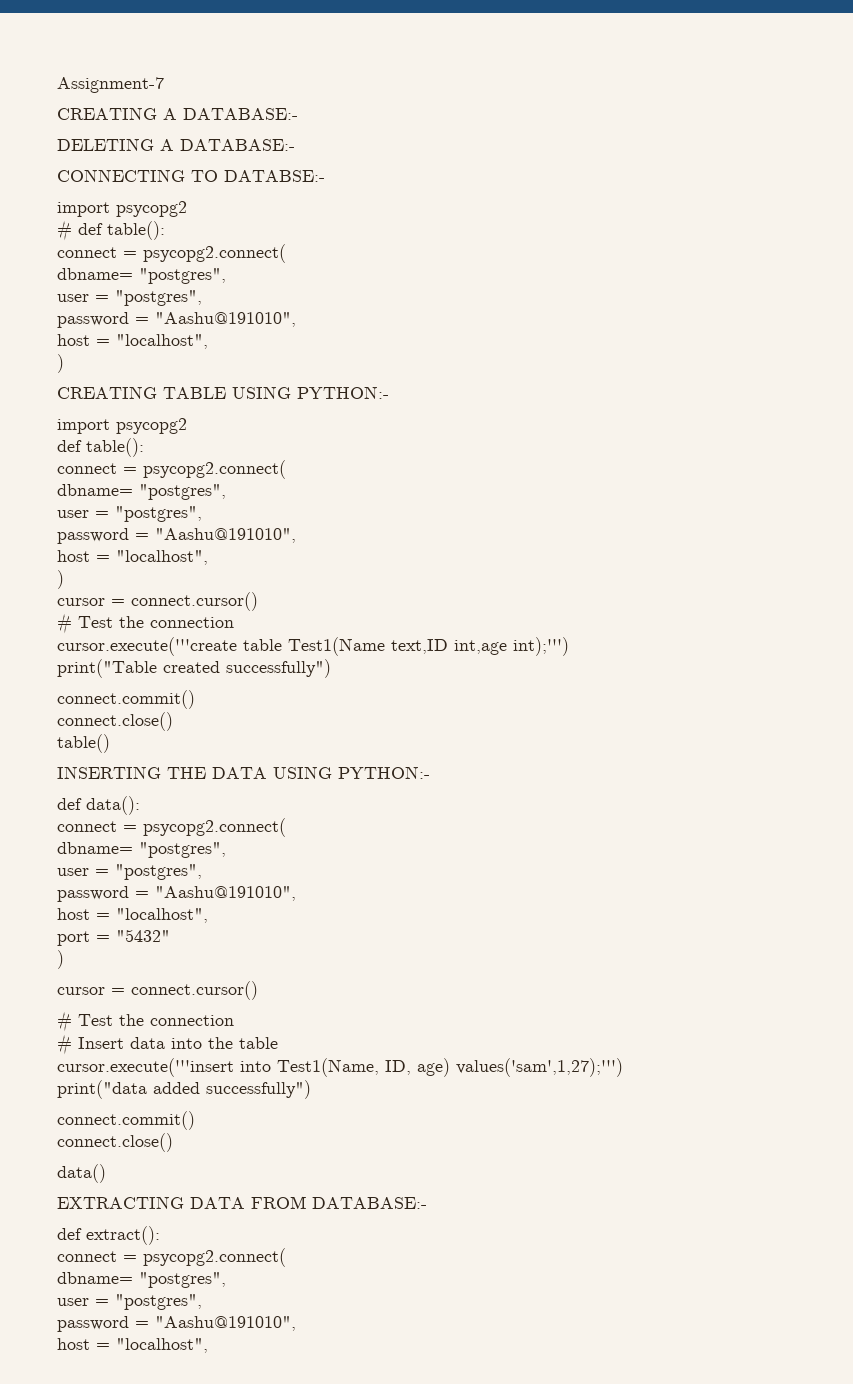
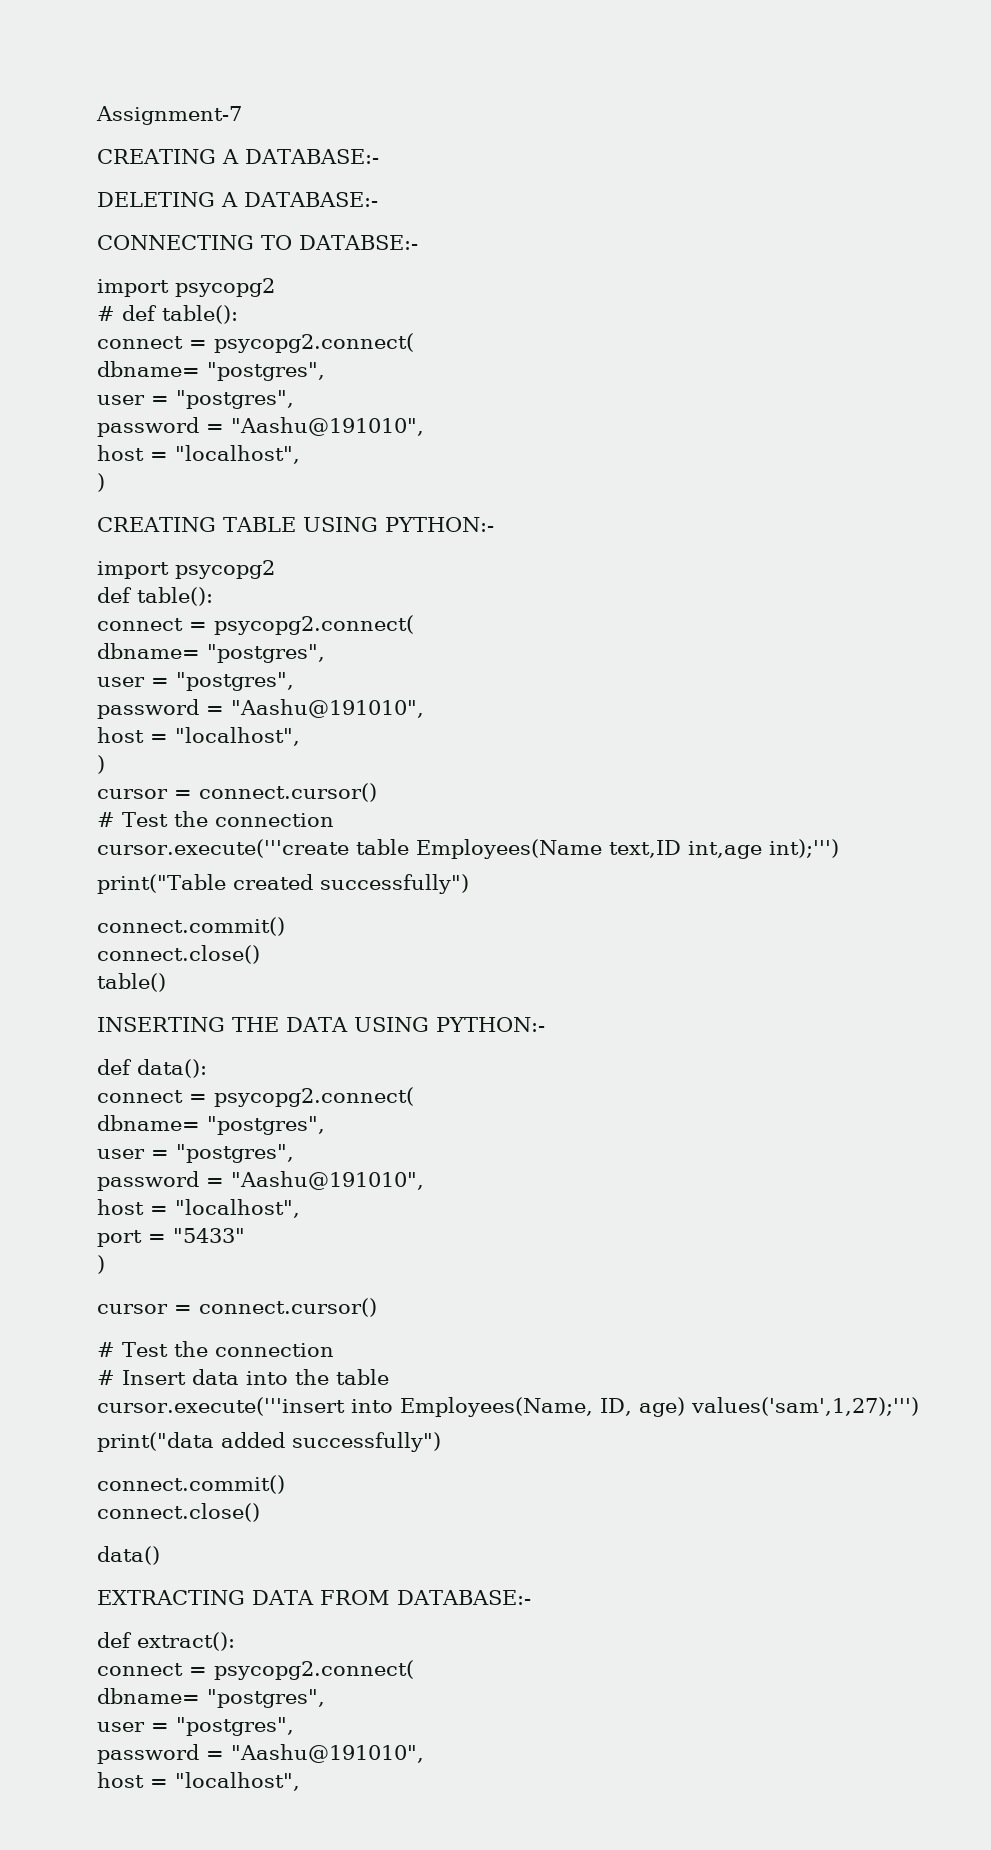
- cursor.execute('''create table Test1(Name text,ID int,age int);''')
+ cursor.execute('''create table Employees(Name text,ID int,age int);''')
- port = "5432"
+ port = "5433"
- cursor.execute('''insert into Test1(Name, ID, age) values('sam',1,27);''')
+ cursor.execute('''insert into Employees(Name, ID, age) values('sam',1,27);''')

